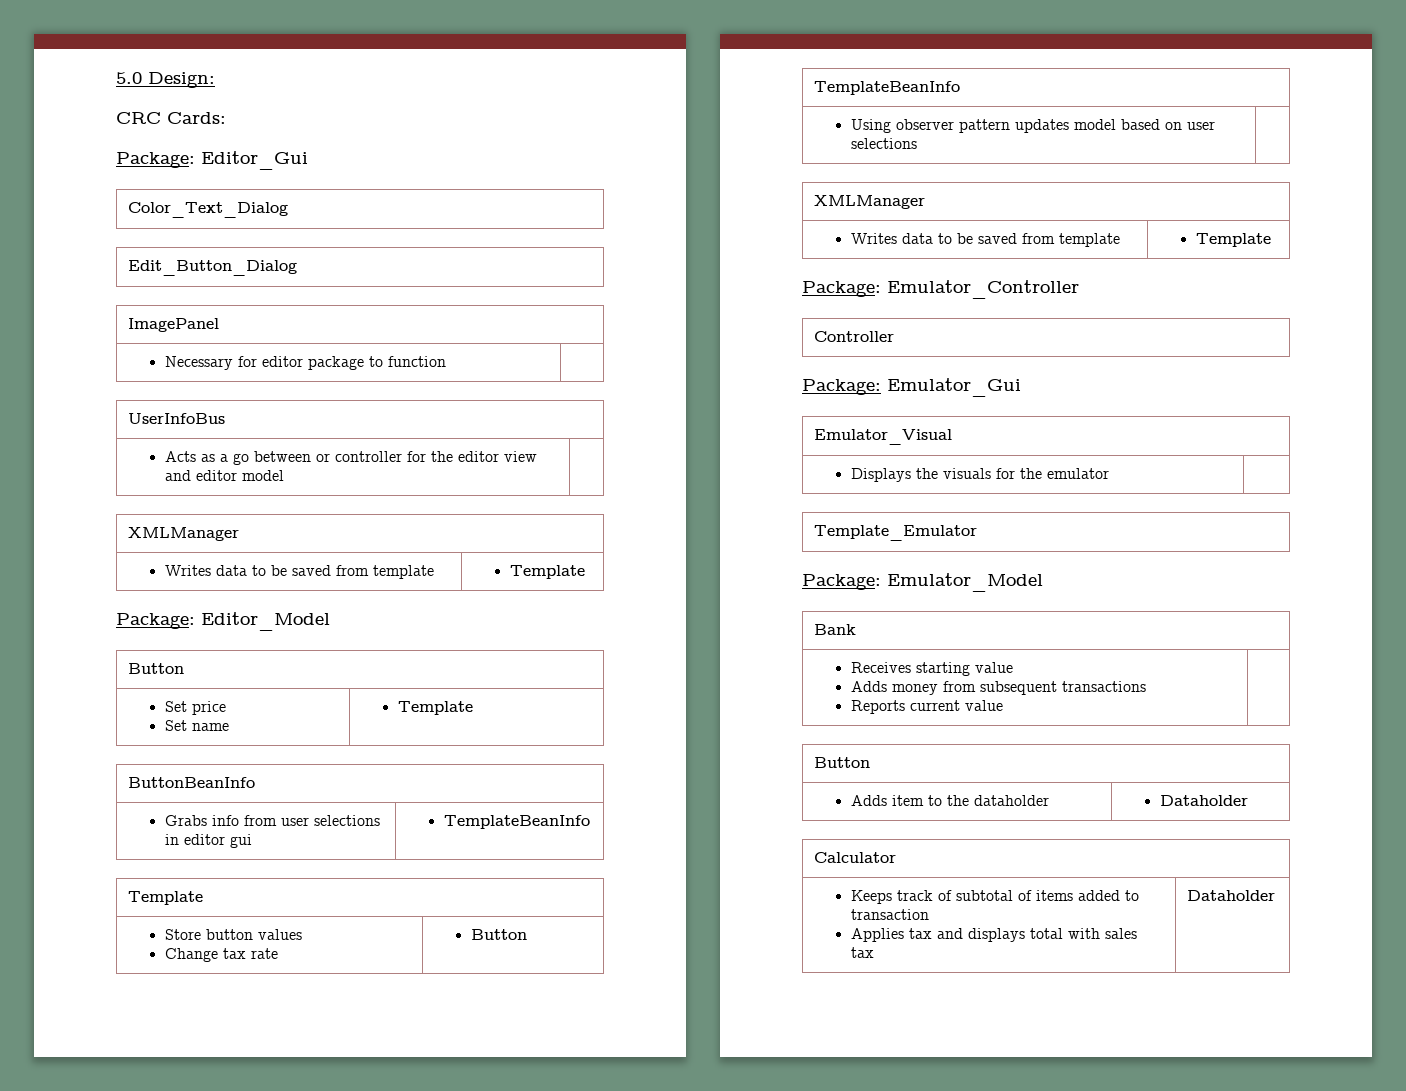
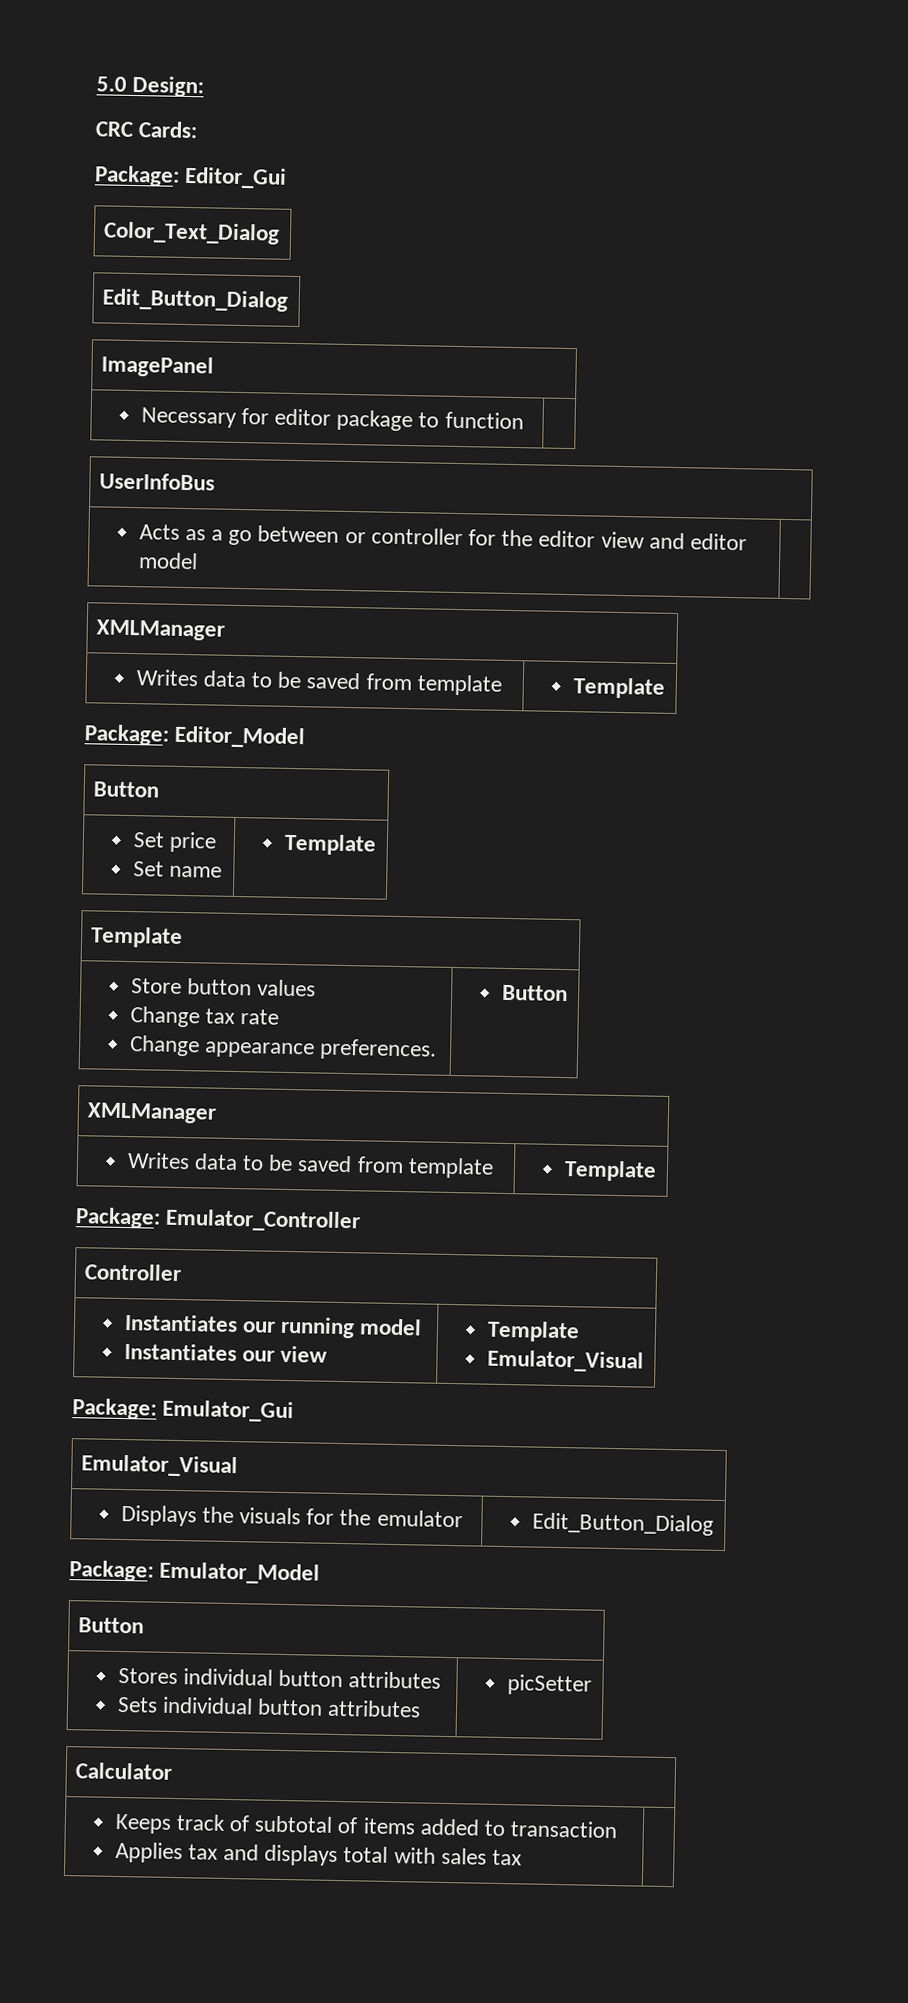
- ButtonBeanInfo
- Grabs info from user selections in editor gui | TemplateBeanInfo
  Store button values
- Change tax rate | Button
- TemplateBeanInfo
- Using observer pattern updates model based on user selections |
+ Change tax rate
+ Change appearance preferences. | Button
+ Instantiates our running model
+ Instantiates our view | Template
+ Emulator_Visual
- Displays the visuals for the emulator |
- Template_Emulator
+ Displays the visuals for the emulator | Edit_Button_Dialog
  Package: Emulator_Model
- Bank
- Receives starting value
- Adds money from subsequent transactions
- Reports current value |
  Button
- Adds item to the dataholder | Dataholder
+ Stores individual button attributes
+ Sets individual button attributes | picSetter
  Keeps track of subtotal of items added to transaction
- Applies tax and displays total with sales tax | Dataholder
+ Applies tax and displays total with sales tax |

